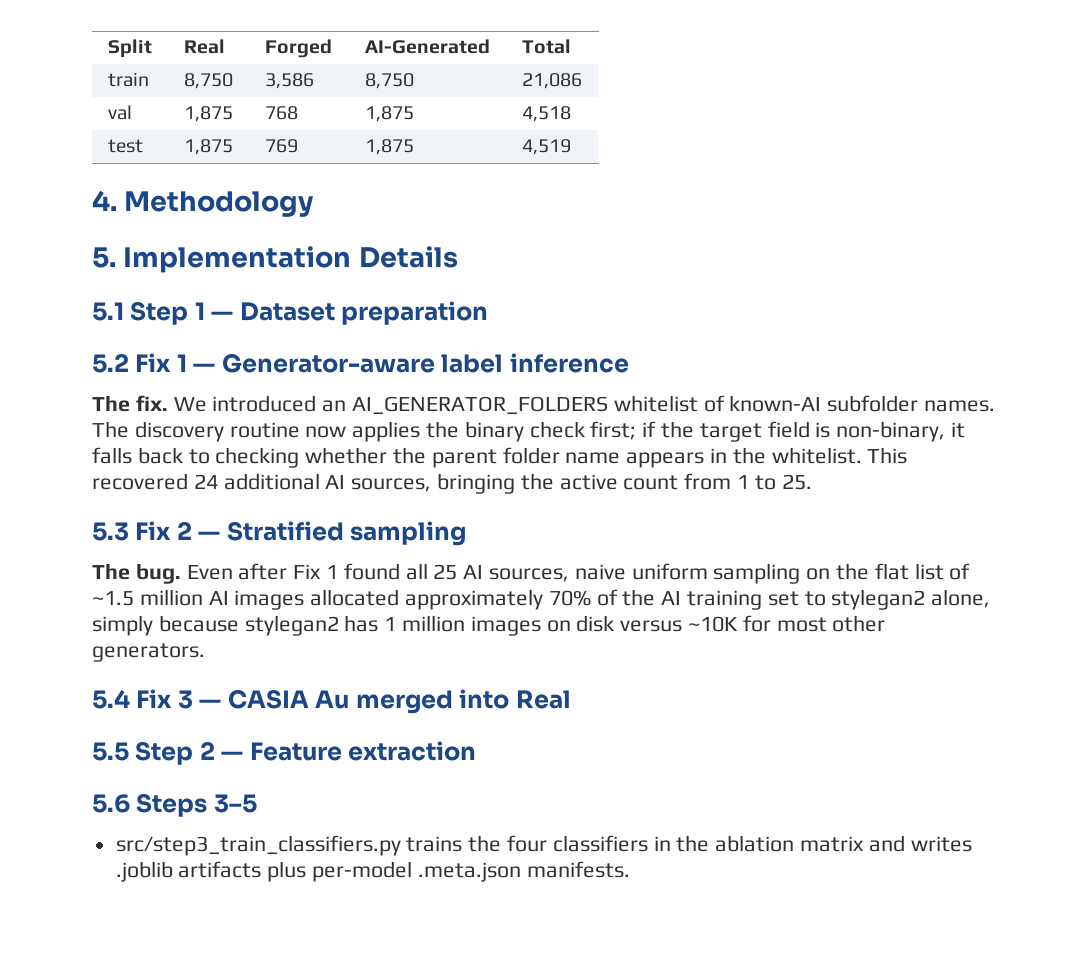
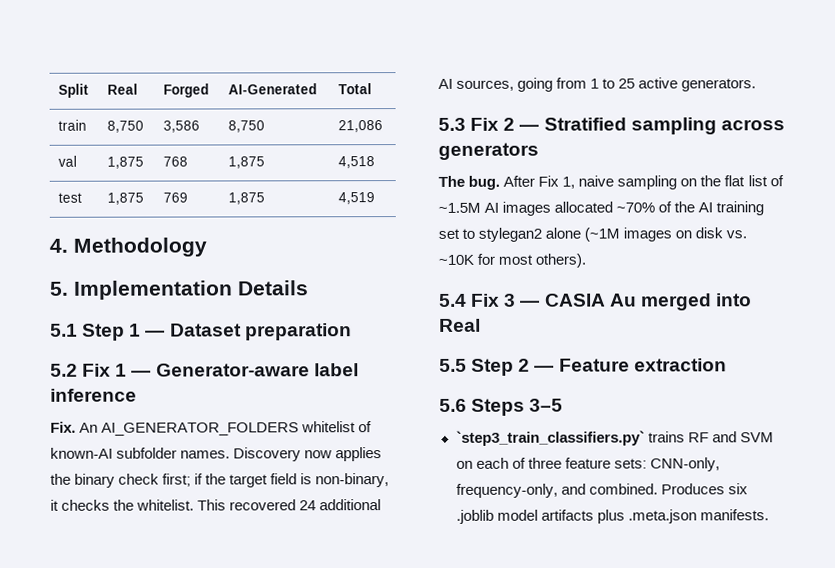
- The fix. We introduced an AI_GENERATOR_FOLDERS whitelist of known-AI subfolder names.
+ Fix. An AI_GENERATOR_FOLDERS whitelist of known-AI subfolder names.
- The discovery routine now applies the binary check first; if the target field is non-binary, it falls back to checking whether the parent folder name appears in the whitelist.
+ Discovery now applies the binary check first; if the target field is non-binary, it checks the whitelist.
- This recovered 24 additional AI sources, bringing the active count from 1 to 25.
+ This recovered 24 additional AI sources, going from 1 to 25 active generators.
- 5.3 Fix 2 — Stratified sampling
+ 5.3 Fix 2 — Stratified sampling across generators
- Even after Fix 1 found all 25 AI sources, naive uniform sampling on the flat list of ~1.5 million AI images allocated approximately 70% of the AI training set to stylegan2 alone, simply because stylegan2 has 1 million images on disk versus ~10K for most other generators.
+ After Fix 1, naive sampling on the flat list of ~1.5M AI images allocated ~70% of the AI training set to stylegan2 alone (~1M images on disk vs. ~10K for most others).
- src/step3_train_classifiers.py trains the four classifiers in the ablation matrix and writes .joblib artifacts plus per-model .meta.json manifests.
+ `step3_train_classifiers.py` trains RF and SVM on each of three feature sets: CNN-only, frequency-only, and combined. Produces six .joblib model artifacts plus .meta.json manifests.

